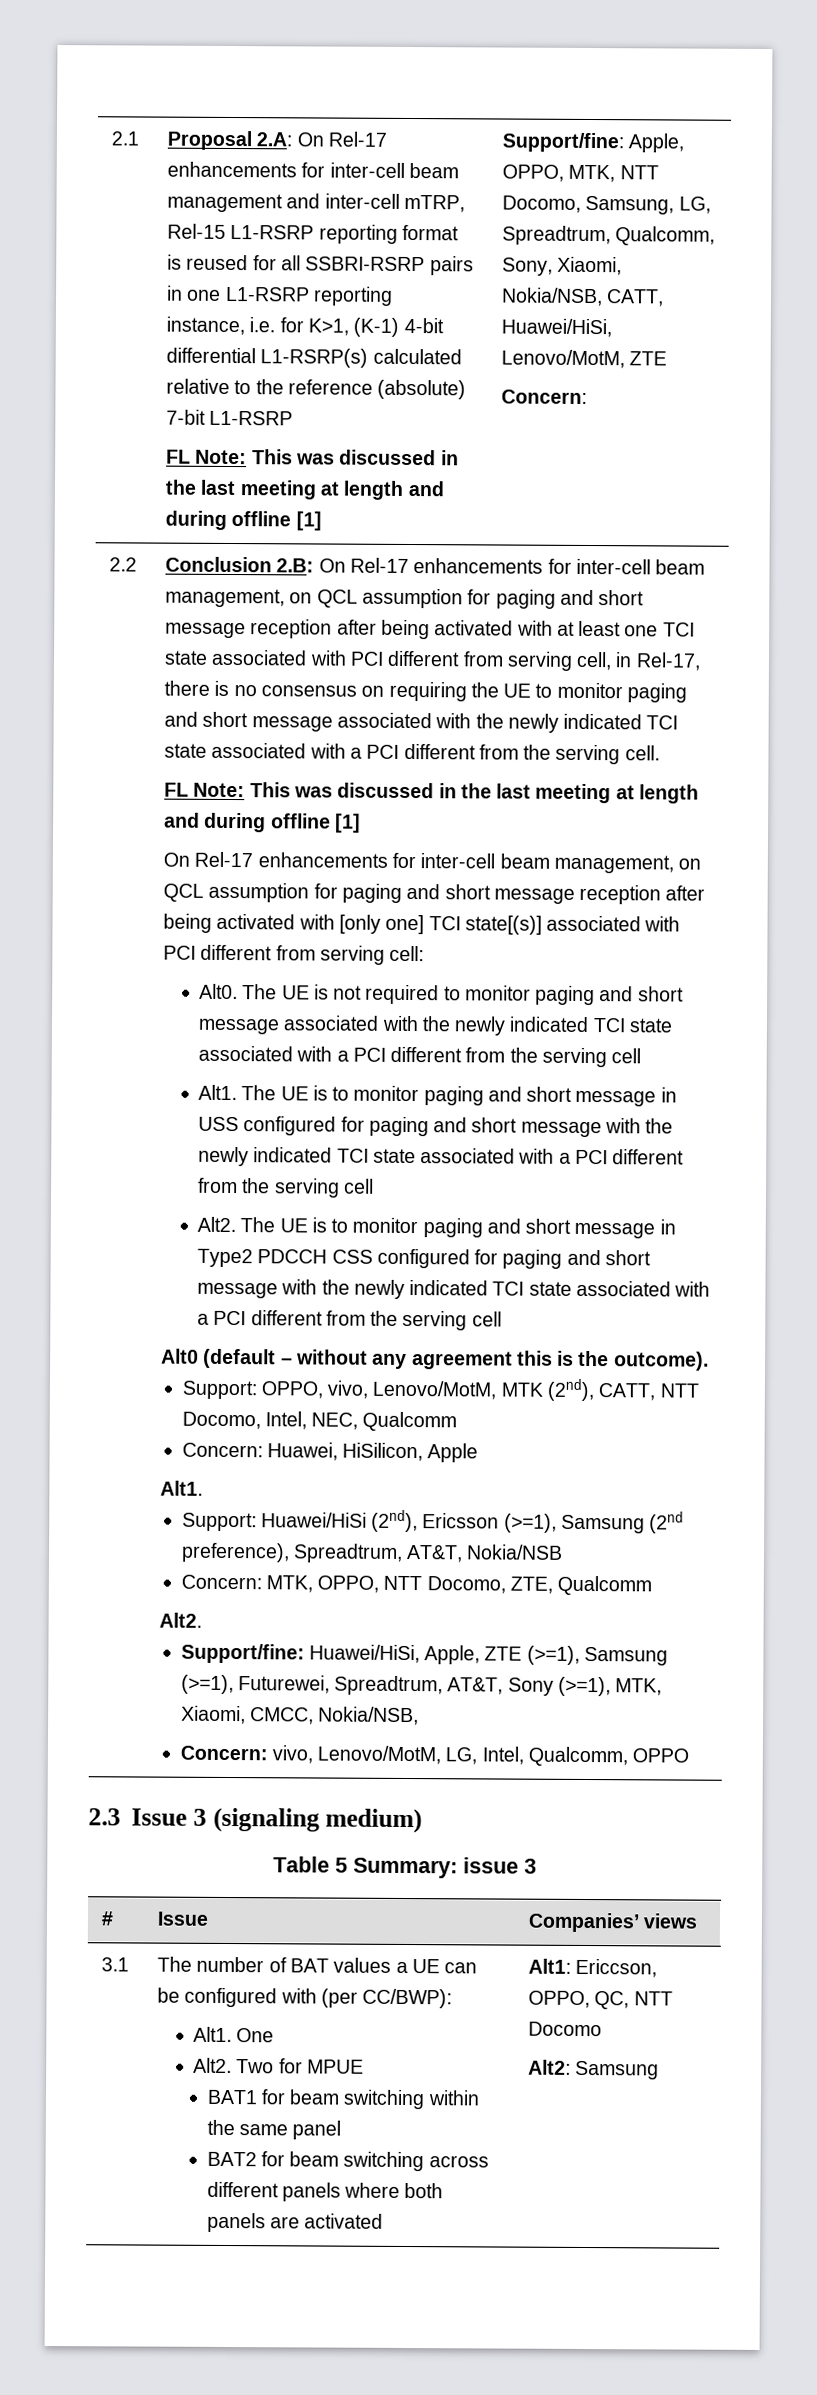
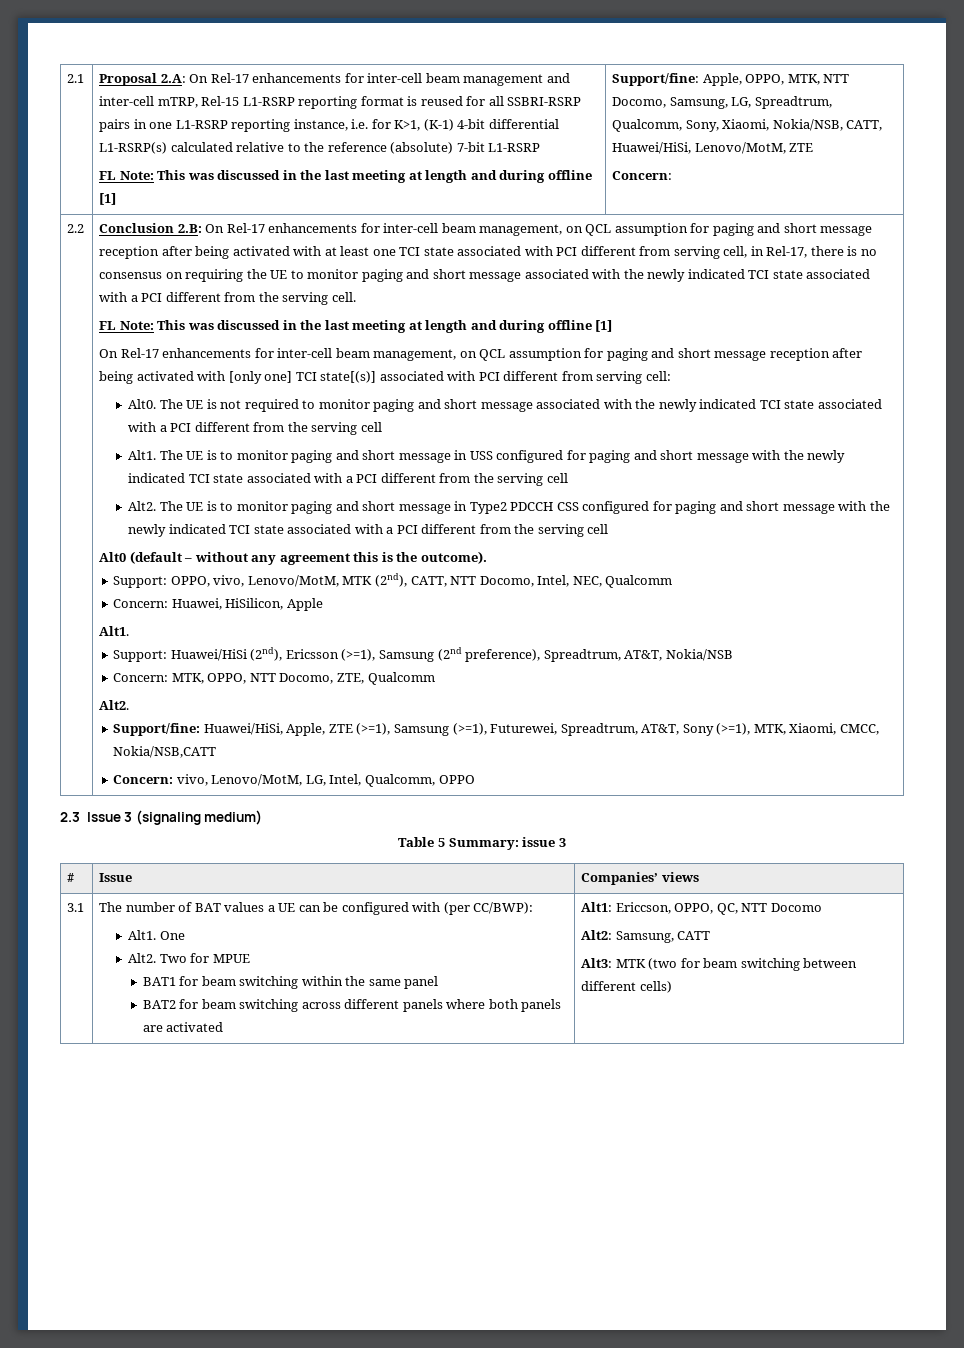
- Support/fine: Huawei/HiSi, Apple, ZTE (>=1), Samsung (>=1), Futurewei, Spreadtrum, AT&T, Sony (>=1), MTK, Xiaomi, CMCC, Nokia/NSB,
+ Support/fine: Huawei/HiSi, Apple, ZTE (>=1), Samsung (>=1), Futurewei, Spreadtrum, AT&T, Sony (>=1), MTK, Xiaomi, CMCC, Nokia/NSB,CATT
- Alt2: Samsung
+ Alt2: Samsung, CATT
+ Alt3: MTK (two for beam switching between different cells)

